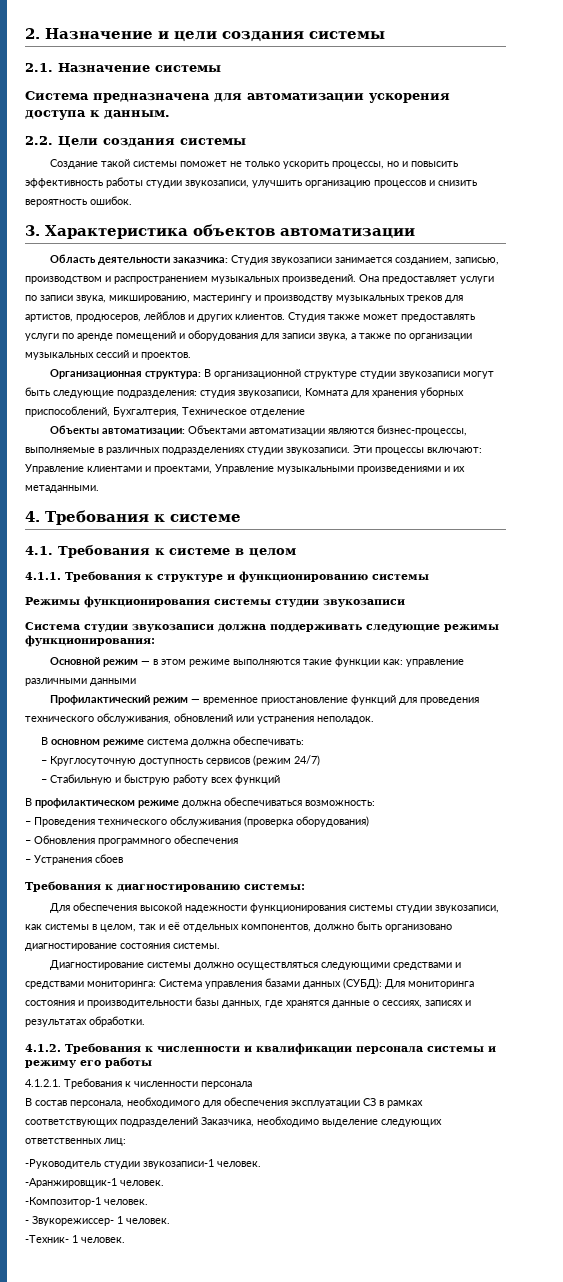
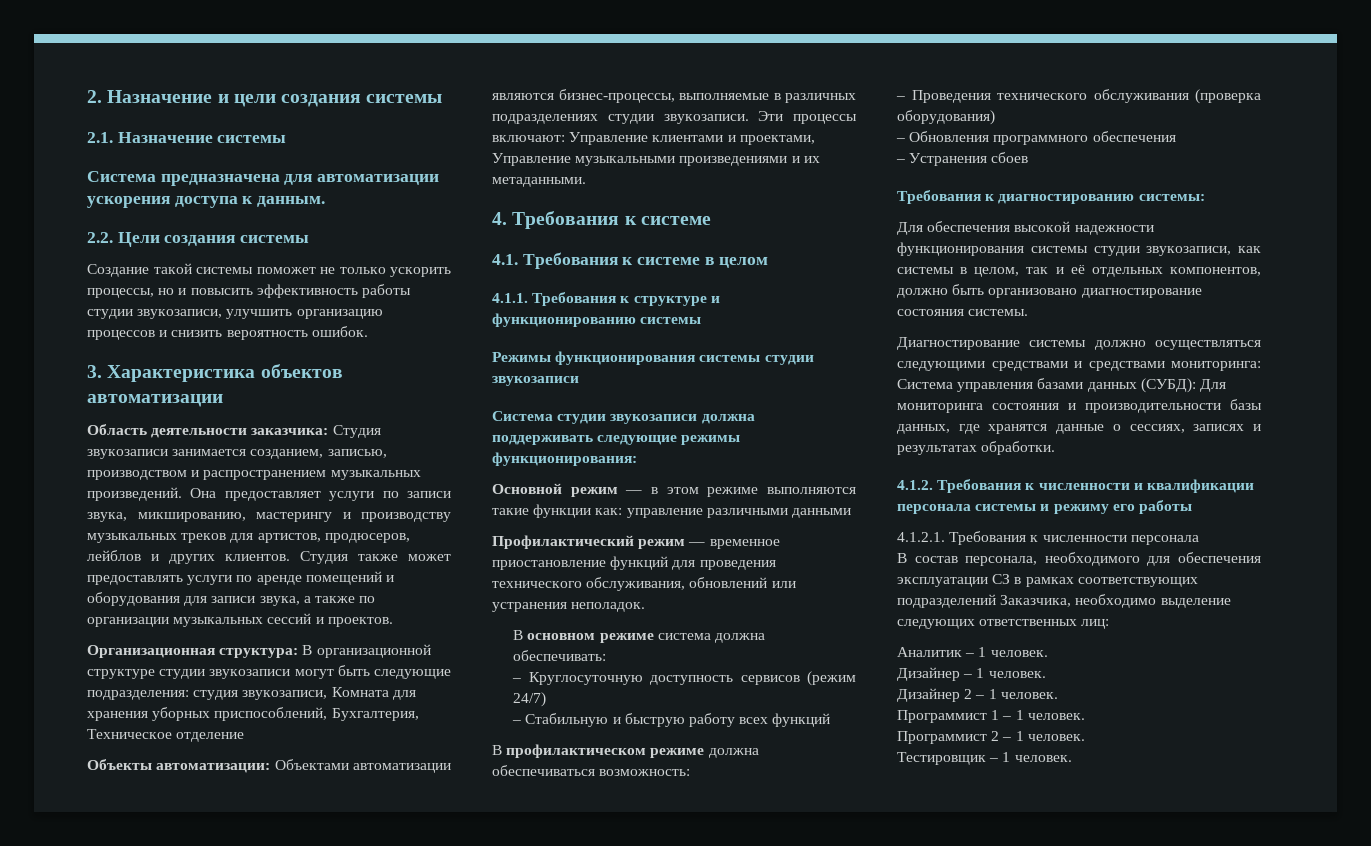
- -Руководитель студии звукозаписи-1 человек.
- -Аранжировщик-1 человек.
- -Композитор-1 человек.
- - Звукорежиссер- 1 человек.
- -Техник- 1 человек.
+ Аналитик – 1 человек.
+ Дизайнер – 1 человек.
+ Дизайнер 2 – 1 человек.
+ Программист 1 – 1 человек.
+ Программист 2 – 1 человек.
+ Тестировщик – 1 человек.

